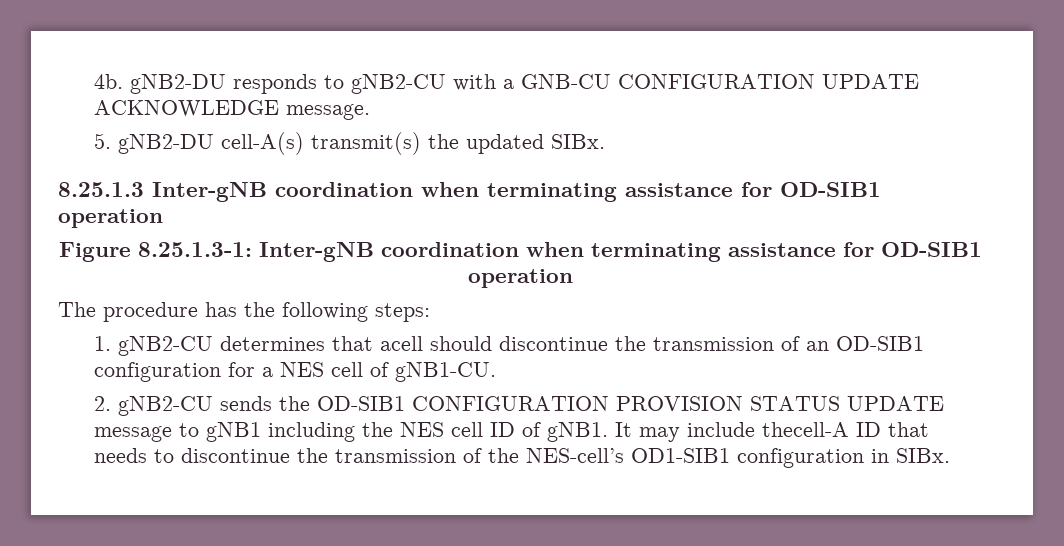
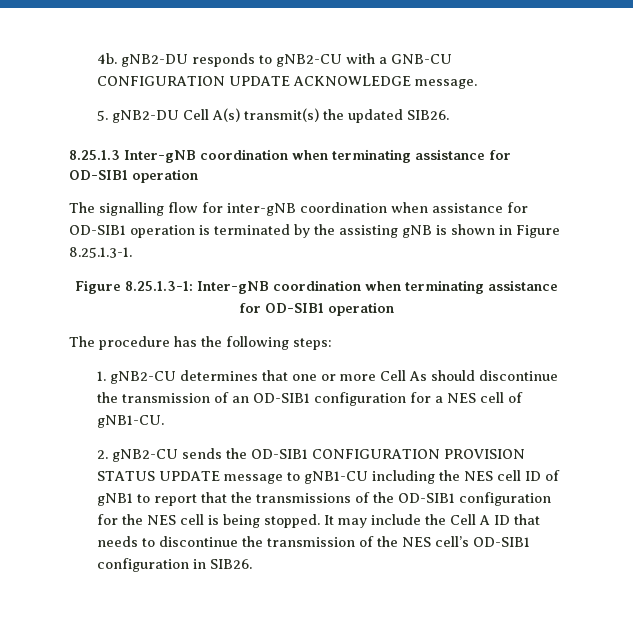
- 5. gNB2-DU cell-A(s) transmit(s) the updated SIBx.
+ 5. gNB2-DU Cell A(s) transmit(s) the updated SIB26.
+ The signalling flow for inter-gNB coordination when assistance for OD-SIB1 operation is terminated by the assisting gNB is shown in Figure 8.25.1.3-1.
- 1. gNB2-CU determines that acell should discontinue the transmission of an OD-SIB1 configuration for a NES cell of gNB1-CU.
+ 1. gNB2-CU determines that one or more Cell As should discontinue the transmission of an OD-SIB1 configuration for a NES cell of gNB1-CU.
- 2. gNB2-CU sends the OD-SIB1 CONFIGURATION PROVISION STATUS UPDATE message to gNB1 including the NES cell ID of gNB1. It may include thecell-A ID that needs to discontinue the transmission of the NES-cell’s OD1-SIB1 configuration in SIBx.
+ 2. gNB2-CU sends the OD-SIB1 CONFIGURATION PROVISION STATUS UPDATE message to gNB1-CU including the NES cell ID of gNB1 to report that the transmissions of the OD-SIB1 configuration for the NES cell is being stopped. It may include the Cell A ID that needs to discontinue the transmission of the NES cell’s OD-SIB1 configuration in SIB26.

